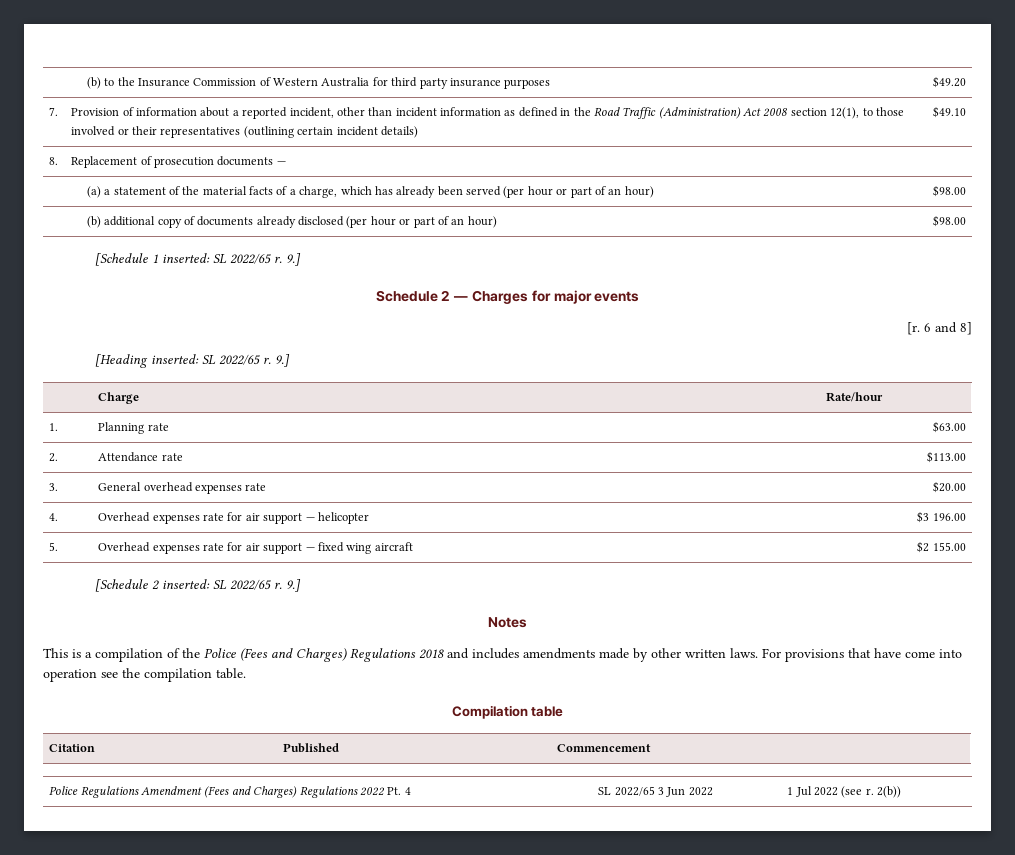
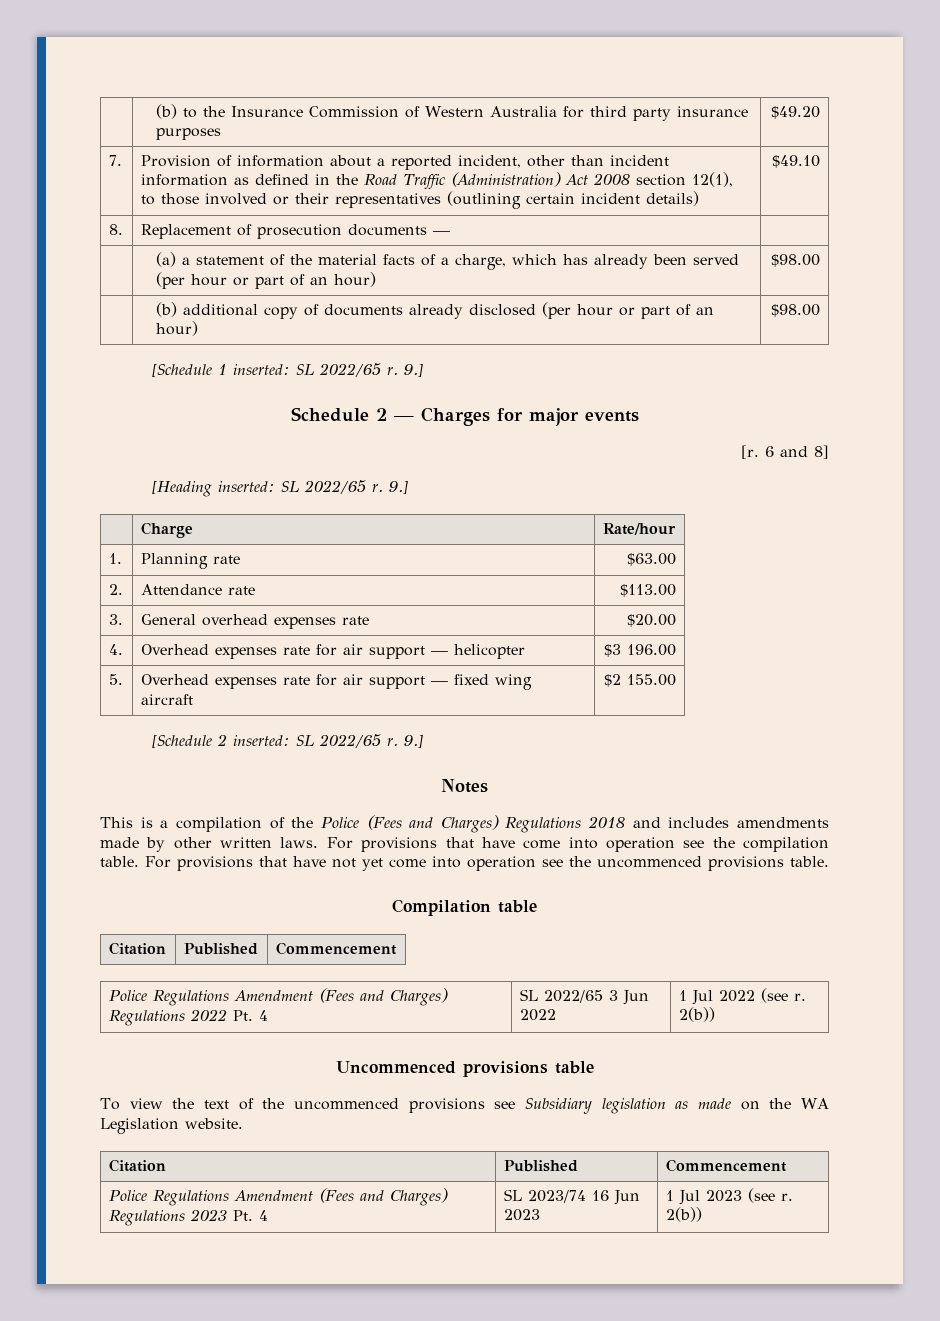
+ For provisions that have not yet come into operation see the uncommenced provisions table.
+ Uncommenced provisions table
+ To view the text of the uncommenced provisions see Subsidiary legislation as made on the WA Legislation website.
+ Citation | Published | Commencement
+ Police Regulations Amendment (Fees and Charges) Regulations 2023 Pt. 4 | SL 2023/74 16 Jun 2023 | 1 Jul 2023 (see r. 2(b))

